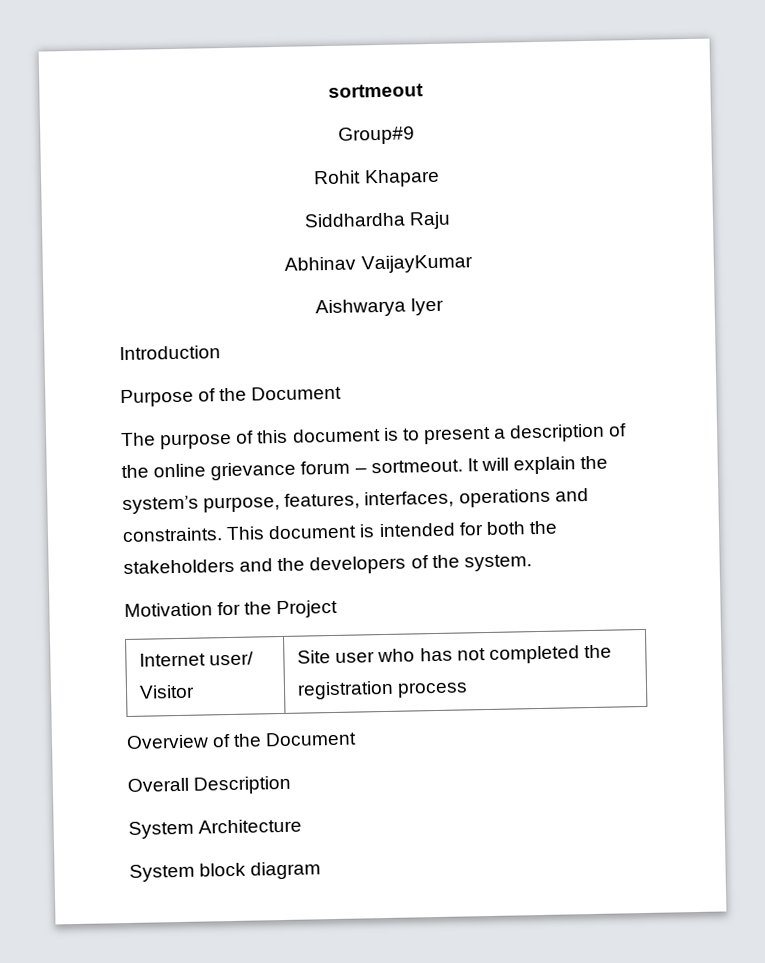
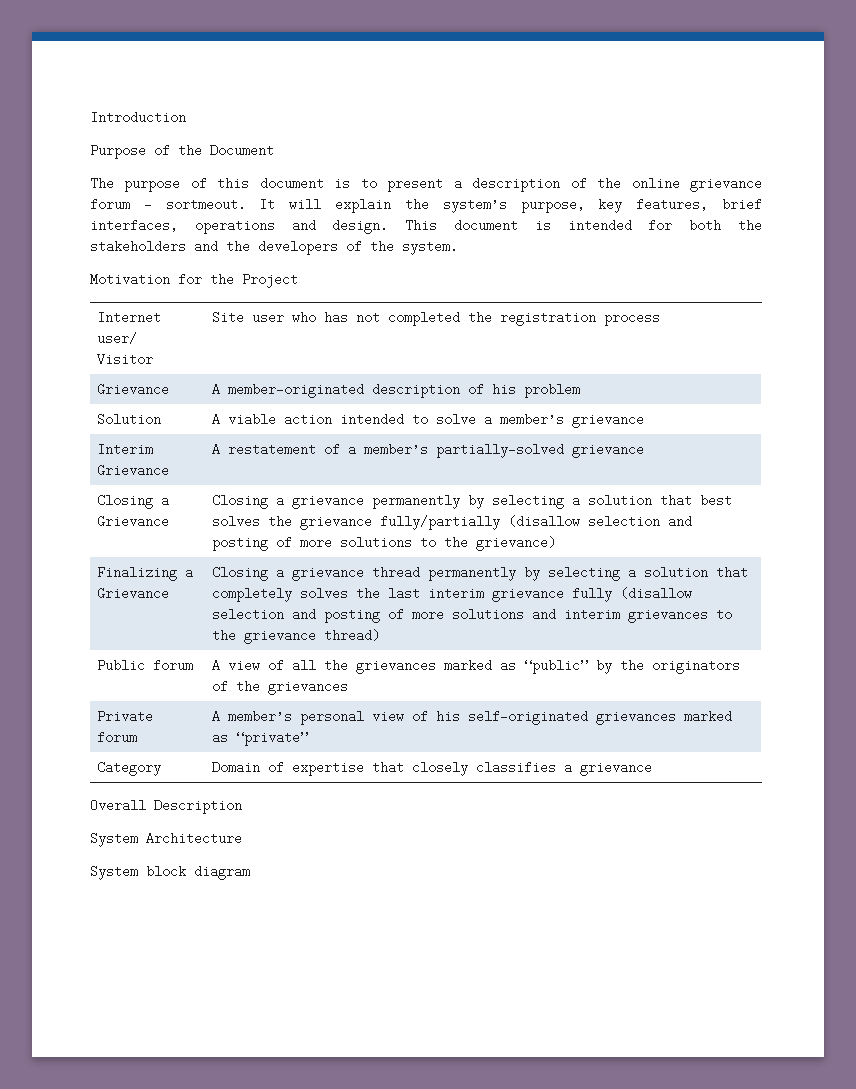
- sortmeout
- Group#9
- Rohit Khapare
- Siddhardha Raju
- Abhinav VaijayKumar
- Aishwarya Iyer
- It will explain the system’s purpose, features, interfaces, operations and constraints.
+ It will explain the system’s purpose, key features, brief interfaces, operations and design.
- Overview of the Document
+ Grievance | A member-originated description of his problem
+ Solution | A viable action intended to solve a member’s grievance
+ Interim Grievance | A restatement of a member’s partially-solved grievance
+ Closing a Grievance | Closing a grievance permanently by selecting a solution that best solves the grievance fully/partially (disallow selection and posting of more solutions to the grievance)
+ Finalizing a Grievance | Closing a grievance thread permanently by selecting a solution that completely solves the last interim grievance fully (disallow selection and posting of more solutions and interim grievances to the grievance thread)
+ Public forum | A view of all the grievances marked as “public” by the originators of the grievances
+ Private forum | A member’s personal view of his self-originated grievances marked as “private”
+ Category | Domain of expertise that closely classifies a grievance

